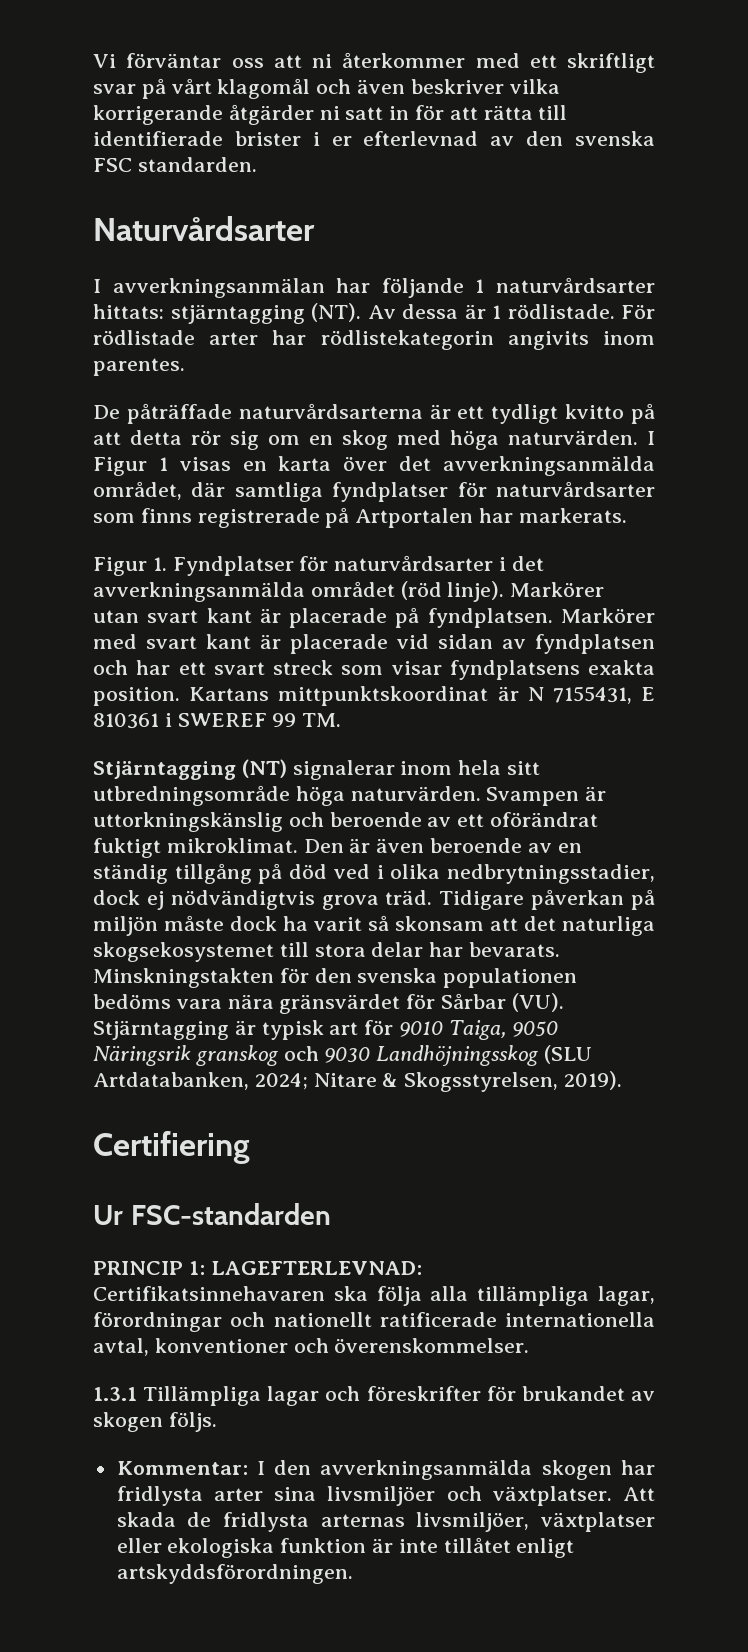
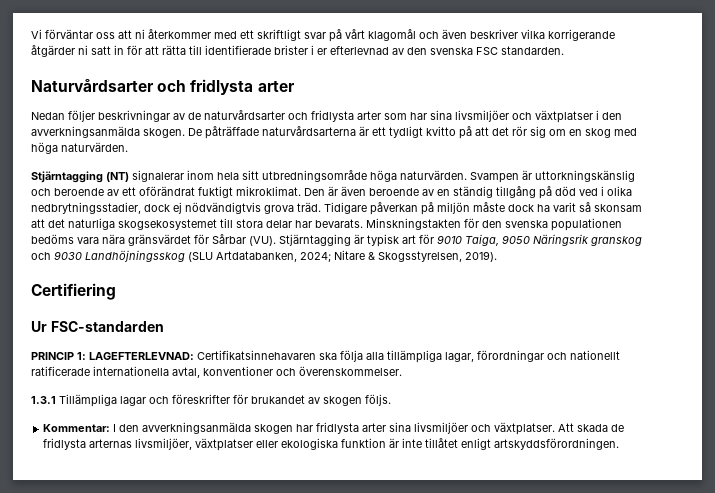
- Naturvårdsarter
- I avverkningsanmälan har följande 1 naturvårdsarter hittats: stjärntagging (NT). Av dessa är 1 rödlistade. För rödlistade arter har rödlistekategorin angivits inom parentes.
- De påträffade naturvårdsarterna är ett tydligt kvitto på att detta rör sig om en skog med höga naturvärden. I Figur 1 visas en karta över det avverkningsanmälda området, där samtliga fyndplatser för naturvårdsarter som finns registrerade på Artportalen har markerats.
- Figur 1. Fyndplatser för naturvårdsarter i det avverkningsanmälda området (röd linje). Markörer utan svart kant är placerade på fyndplatsen. Markörer med svart kant är placerade vid sidan av fyndplatsen och har ett svart streck som visar fyndplatsens exakta position. Kartans mittpunktskoordinat är N 7155431, E 810361 i SWEREF 99 TM.
+ Naturvårdsarter och fridlysta arter
+ Nedan följer beskrivningar av de naturvårdsarter och fridlysta arter som har sina livsmiljöer och växtplatser i den avverkningsanmälda skogen. De påträffade naturvårdsarterna är ett tydligt kvitto på att det rör sig om en skog med höga naturvärden.

